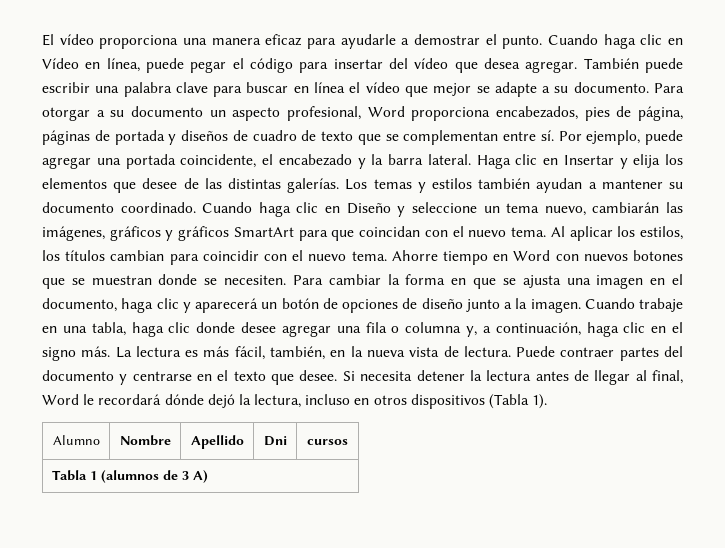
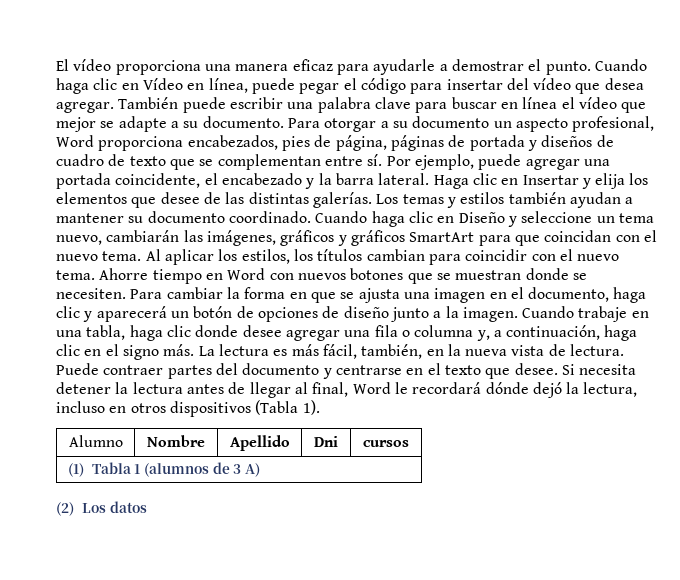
- Tabla 1 (alumnos de 3 A)
+ (1) Tabla 1 (alumnos de 3 A)
+ (2) Los datos

